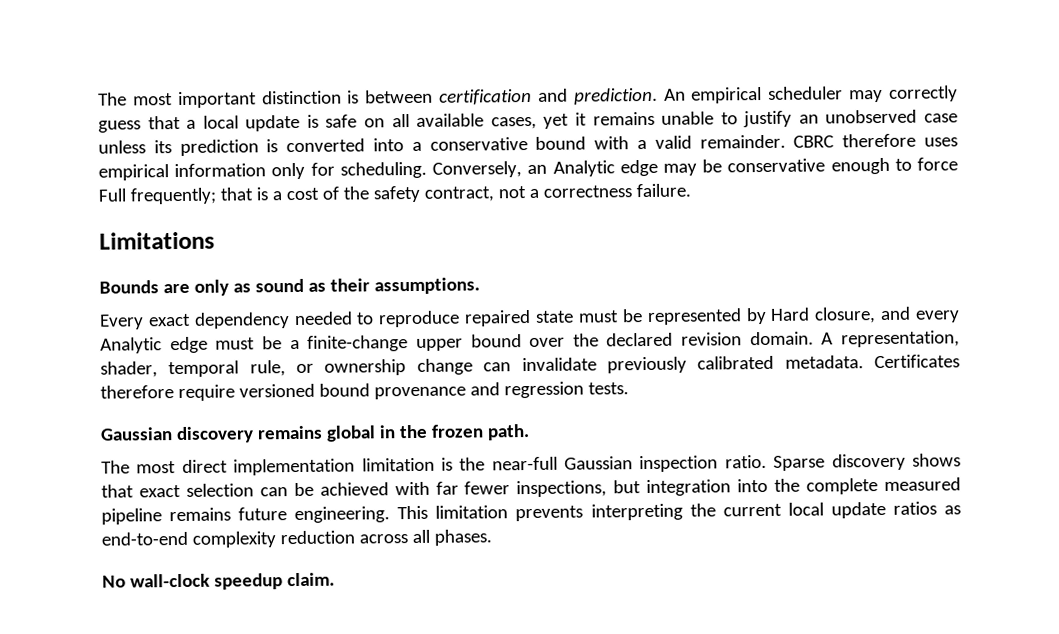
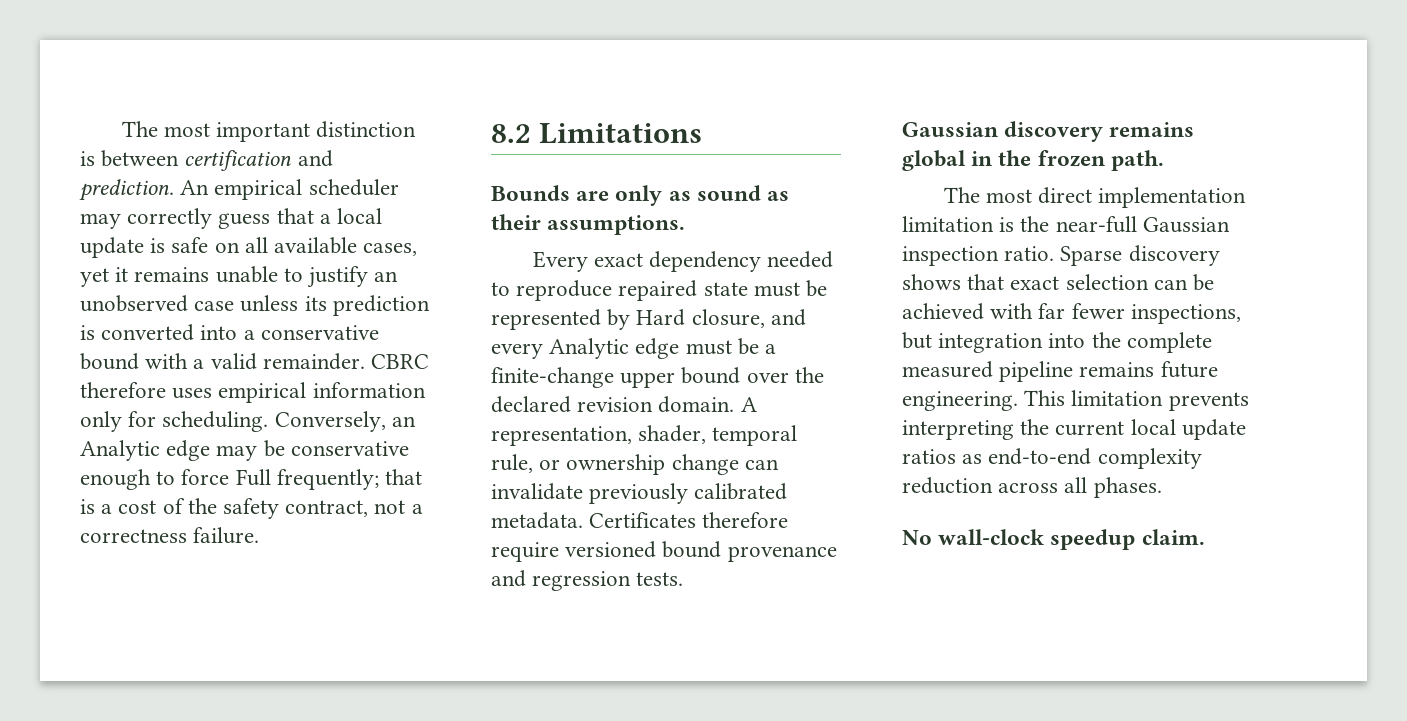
- Limitations
+ 8.2 Limitations

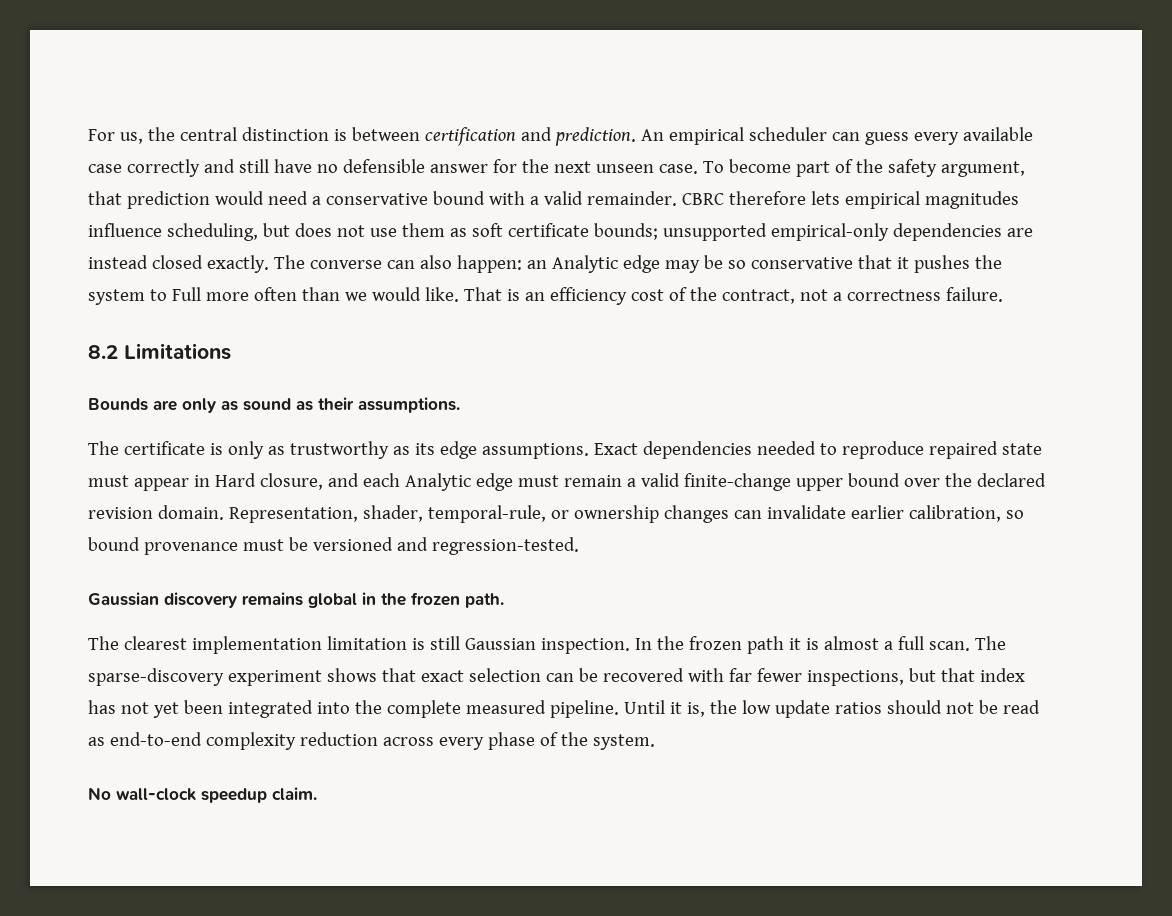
- The most important distinction is between certification and prediction.
+ For us, the central distinction is between certification and prediction.
- An empirical scheduler may correctly guess that a local update is safe on all available cases, yet it remains unable to justify an unobserved case unless its prediction is converted into a conservative bound with a valid remainder.
+ An empirical scheduler can guess every available case correctly and still have no defensible answer for the next unseen case. To become part of the safety argument, that prediction would need a conservative bound with a valid remainder.
- CBRC therefore uses empirical information only for scheduling. Conversely, an Analytic edge may be conservative enough to force Full frequently; that is a cost of the safety contract, not a correctness failure.
+ CBRC therefore lets empirical magnitudes influence scheduling, but does not use them as soft certificate bounds; unsupported empirical-only dependencies are instead closed exactly. The converse can also happen: an Analytic edge may be so conservative that it pushes the system to Full more often than we would like. That is an efficiency cost of the contract, not a correctness failure.
- Every exact dependency needed to reproduce repaired state must be represented by Hard closure, and every Analytic edge must be a finite-change upper bound over the declared revision domain.
+ The certificate is only as trustworthy as its edge assumptions. Exact dependencies needed to reproduce repaired state must appear in Hard closure, and each Analytic edge must remain a valid finite-change upper bound over the declared revision domain.
- A representation, shader, temporal rule, or ownership change can invalidate previously calibrated metadata. Certificates therefore require versioned bound provenance and regression tests.
+ Representation, shader, temporal-rule, or ownership changes can invalidate earlier calibration, so bound provenance must be versioned and regression-tested.
- The most direct implementation limitation is the near-full Gaussian inspection ratio. Sparse discovery shows that exact selection can be achieved with far fewer inspections, but integration into the complete measured pipeline remains future engineering. This limitation prevents interpreting the current local update ratios as end-to-end complexity reduction across all phases.
+ The clearest implementation limitation is still Gaussian inspection. In the frozen path it is almost a full scan. The sparse-discovery experiment shows that exact selection can be recovered with far fewer inspections, but that index has not yet been integrated into the complete measured pipeline. Until it is, the low update ratios should not be read as end-to-end complexity reduction across every phase of the system.

